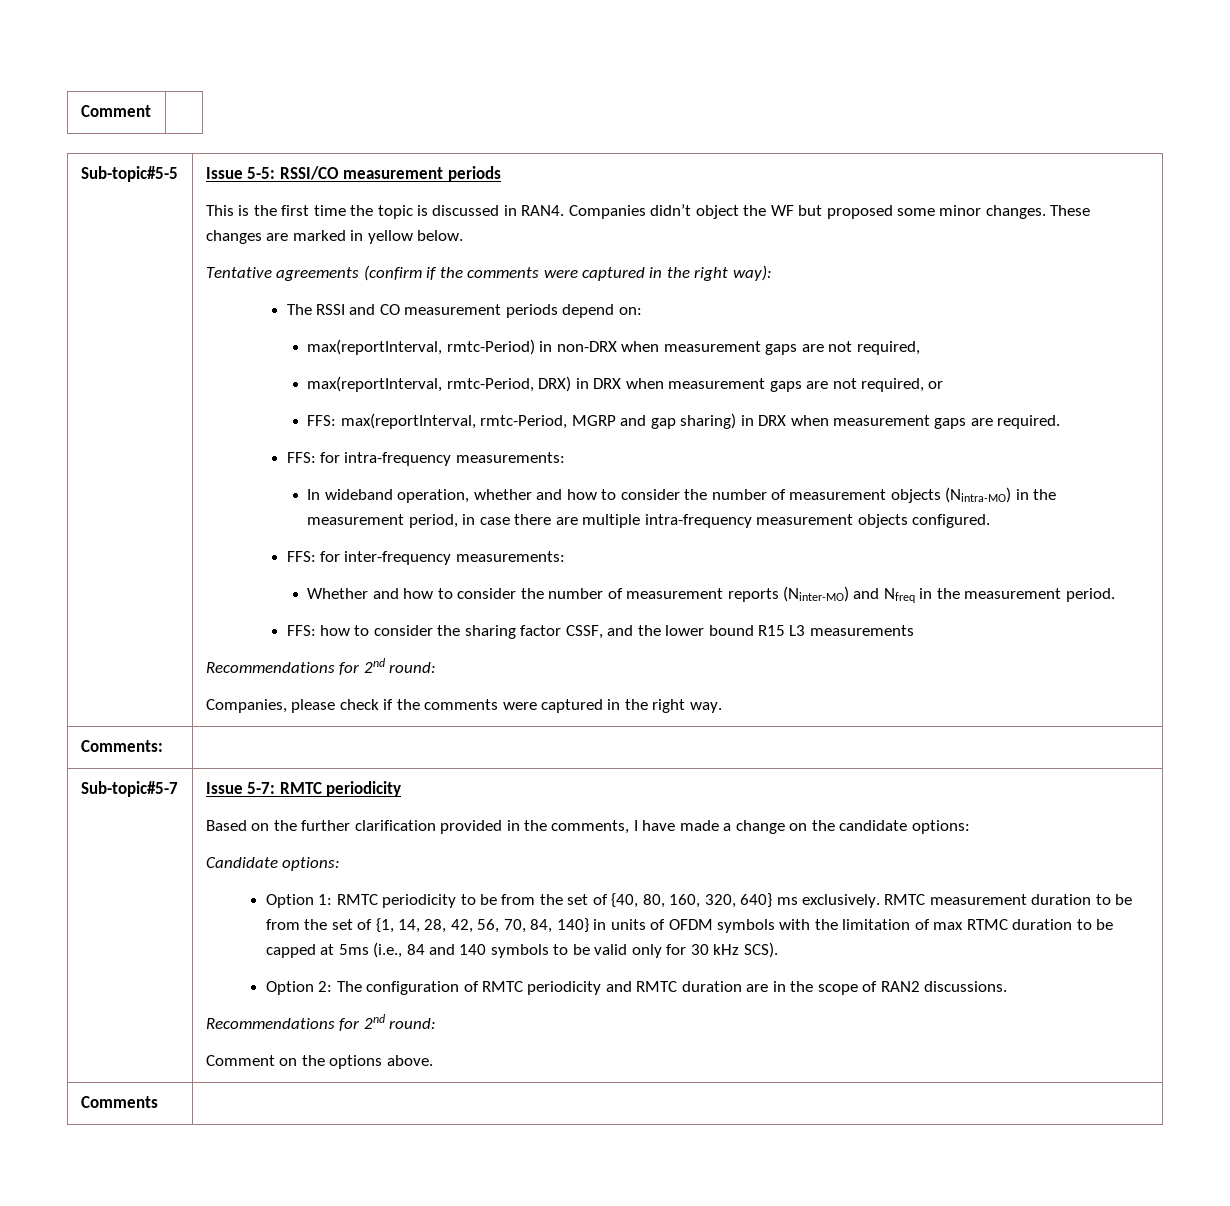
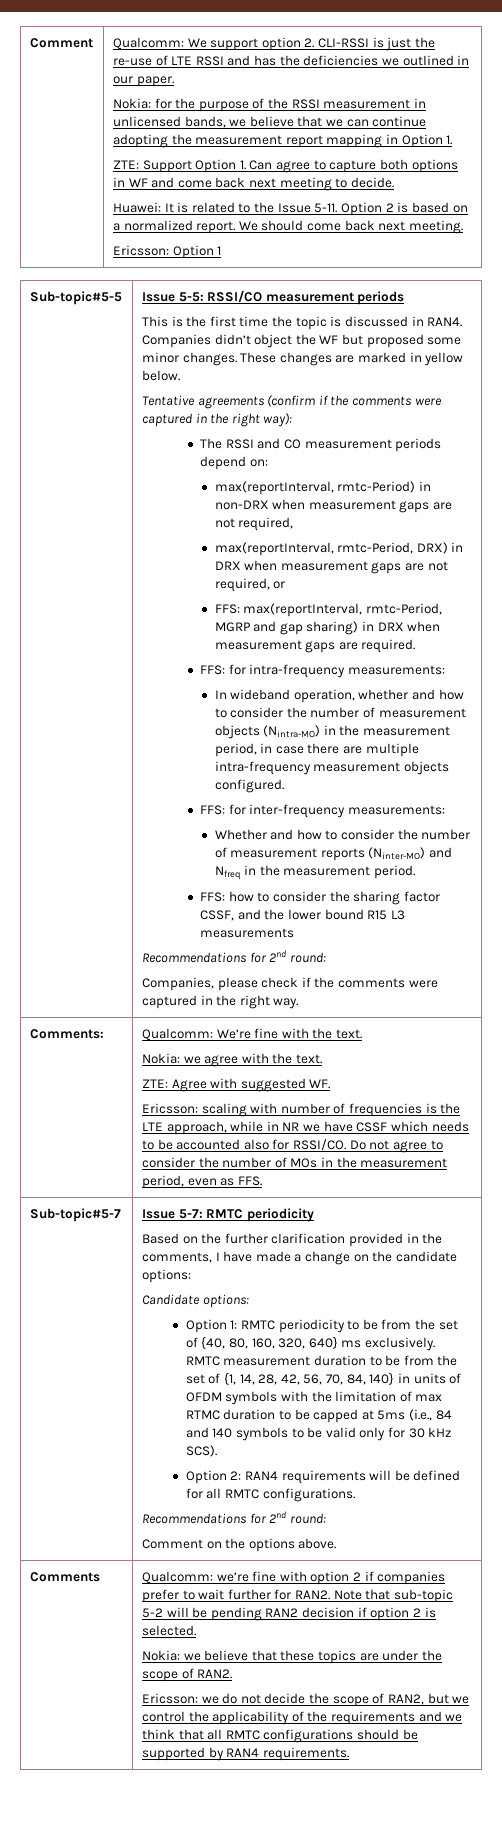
+ Qualcomm: We support option 2. CLI-RSSI is just the re-use of LTE RSSI and has the deficiencies we outlined in our paper.
+ Nokia: for the purpose of the RSSI measurement in unlicensed bands, we believe that we can continue adopting the measurement report mapping in Option 1.
+ ZTE: Support Option 1. Can agree to capture both options in WF and come back next meeting to decide.
+ Huawei: It is related to the Issue 5-11. Option 2 is based on a normalized report. We should come back next meeting.
+ Ericsson: Option 1
+ Qualcomm: We’re fine with the text.
+ Nokia: we agree with the text.
+ ZTE: Agree with suggested WF.
+ Ericsson: scaling with number of frequencies is the LTE approach, while in NR we have CSSF which needs to be accounted also for RSSI/CO. Do not agree to consider the number of MOs in the measurement period, even as FFS.
- Option 2: The configuration of RMTC periodicity and RMTC duration are in the scope of RAN2 discussions.
+ Option 2: RAN4 requirements will be defined for all RMTC configurations.
+ Qualcomm: we’re fine with option 2 if companies prefer to wait further for RAN2. Note that sub-topic 5-2 will be pending RAN2 decision if option 2 is selected.
+ Nokia: we believe that these topics are under the scope of RAN2.
+ Ericsson: we do not decide the scope of RAN2, but we control the applicability of the requirements and we think that all RMTC configurations should be supported by RAN4 requirements.

